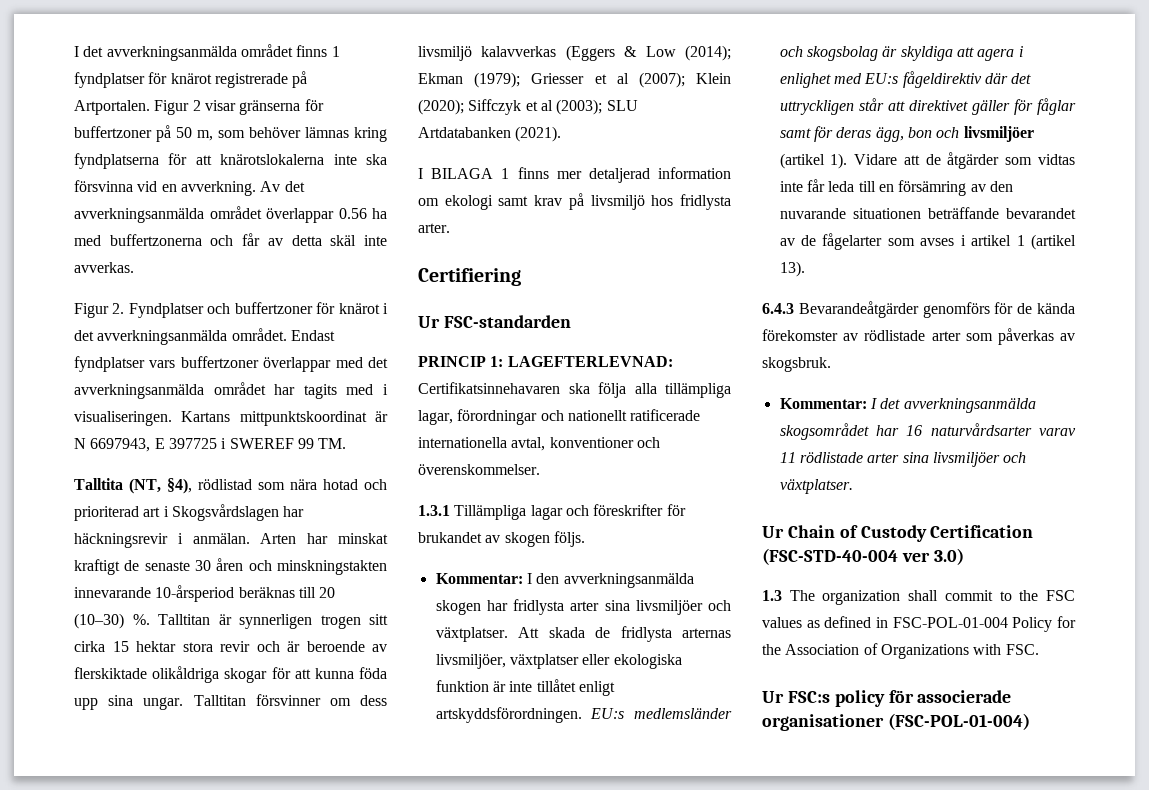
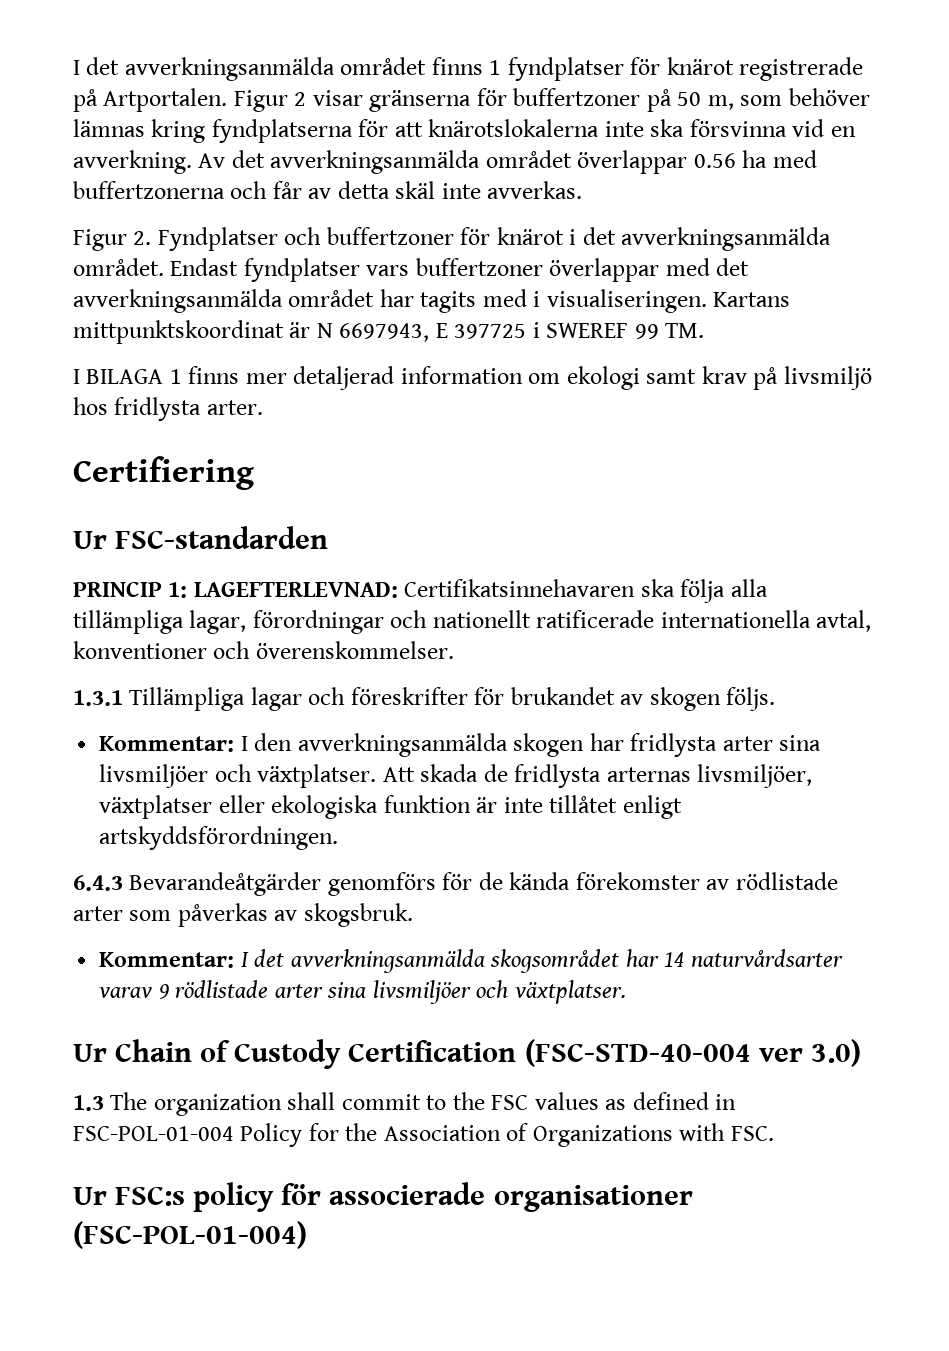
- Talltita (NT, §4), rödlistad som nära hotad och prioriterad art i Skogsvårdslagen har häckningsrevir i anmälan. Arten har minskat kraftigt de senaste 30 åren och minskningstakten innevarande 10-årsperiod beräknas till 20 (10–30) %. Talltitan är synnerligen trogen sitt cirka 15 hektar stora revir och är beroende av flerskiktade olikåldriga skogar för att kunna föda upp sina ungar. Talltitan försvinner om dess livsmiljö kalavverkas (Eggers & Low (2014); Ekman (1979); Griesser et al (2007); Klein (2020); Siffczyk et al (2003); SLU Artdatabanken (2021).
- EU:s medlemsländer och skogsbolag är skyldiga att agera i enlighet med EU:s fågeldirektiv där det uttryckligen står att direktivet gäller för fåglar samt för deras ägg, bon och livsmiljöer (artikel 1). Vidare att de åtgärder som vidtas inte får leda till en försämring av den nuvarande situationen beträffande bevarandet av de fågelarter som avses i artikel 1 (artikel 13).
- Kommentar: I det avverkningsanmälda skogsområdet har 16 naturvårdsarter varav 11 rödlistade arter sina livsmiljöer och växtplatser.
+ Kommentar: I det avverkningsanmälda skogsområdet har 14 naturvårdsarter varav 9 rödlistade arter sina livsmiljöer och växtplatser.

